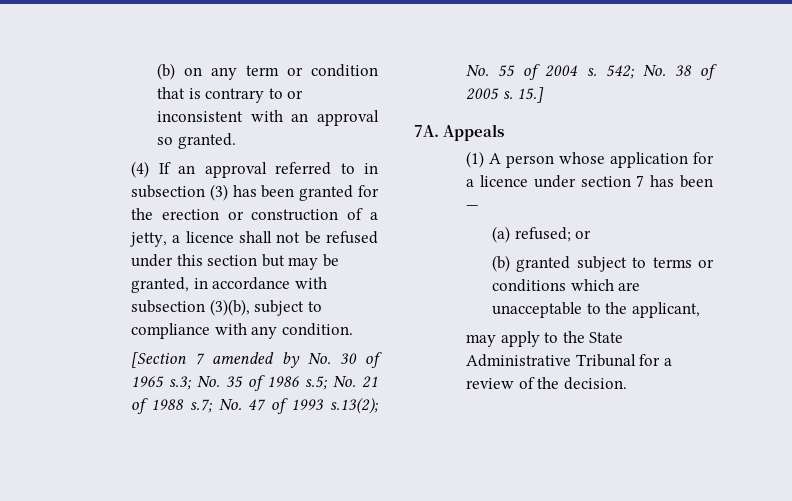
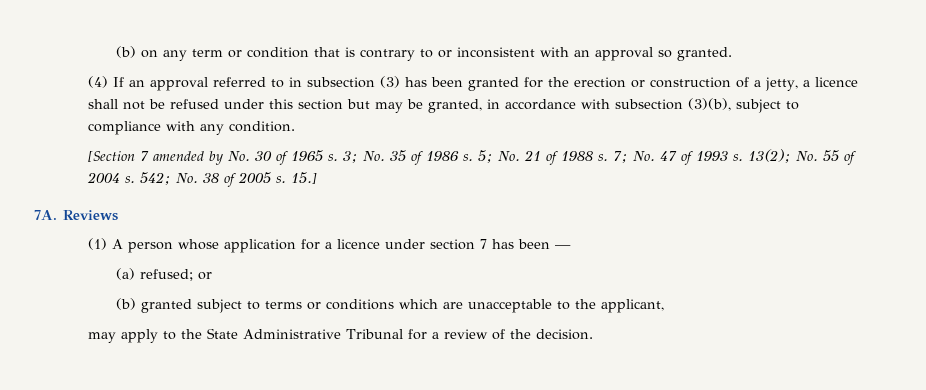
- [Section 7 amended by No. 30 of 1965 s.3; No. 35 of 1986 s.5; No. 21 of 1988 s.7; No. 47 of 1993 s.13(2); No. 55 of 2004 s.
+ [Section 7 amended by No. 30 of 1965 s. 3; No. 35 of 1986 s. 5; No. 21 of 1988 s. 7; No. 47 of 1993 s. 13(2); No. 55 of 2004 s.
- Appeals
+ Reviews

